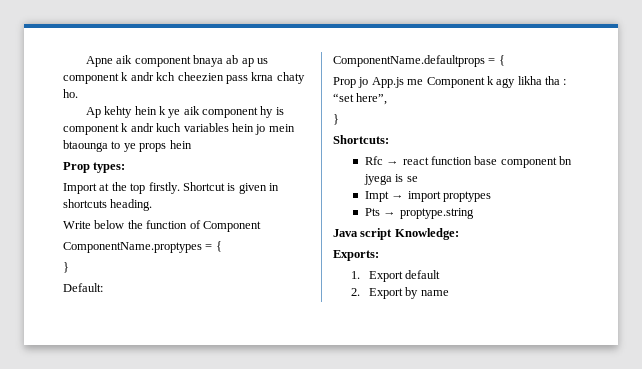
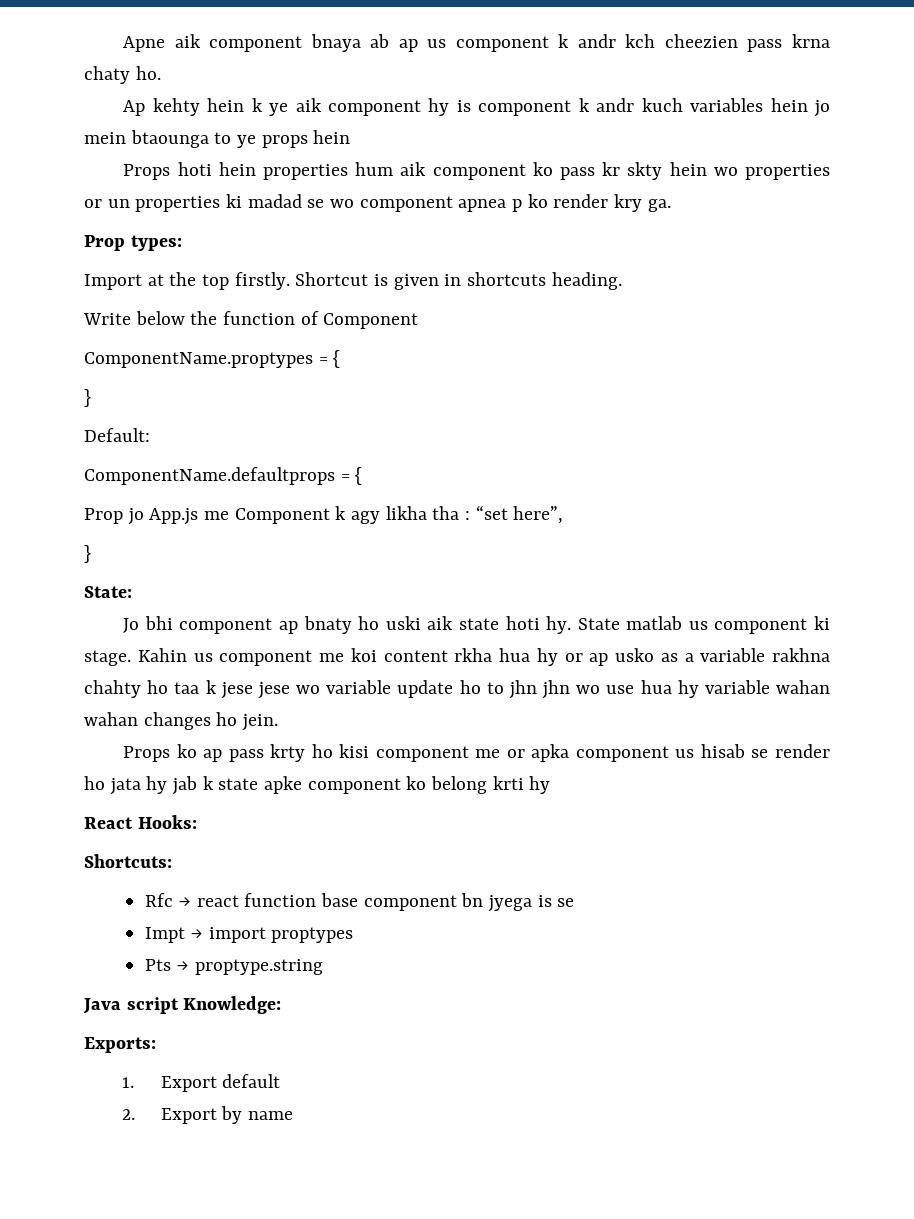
+ Props hoti hein properties hum aik component ko pass kr skty hein wo properties or un properties ki madad se wo component apnea p ko render kry ga.
+ State:
+ Jo bhi component ap bnaty ho uski aik state hoti hy. State matlab us component ki stage. Kahin us component me koi content rkha hua hy or ap usko as a variable rakhna chahty ho taa k jese jese wo variable update ho to jhn jhn wo use hua hy variable wahan wahan changes ho jein.
+ Props ko ap pass krty ho kisi component me or apka component us hisab se render ho jata hy jab k state apke component ko belong krti hy
+ React Hooks:

